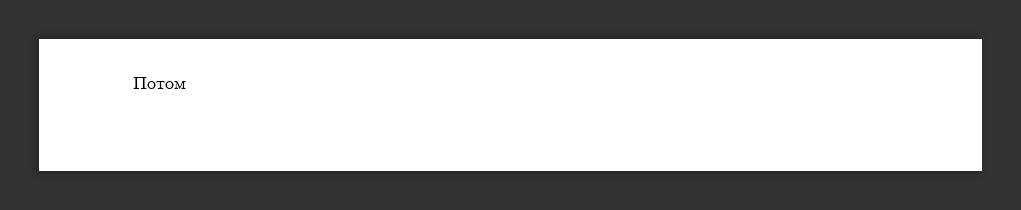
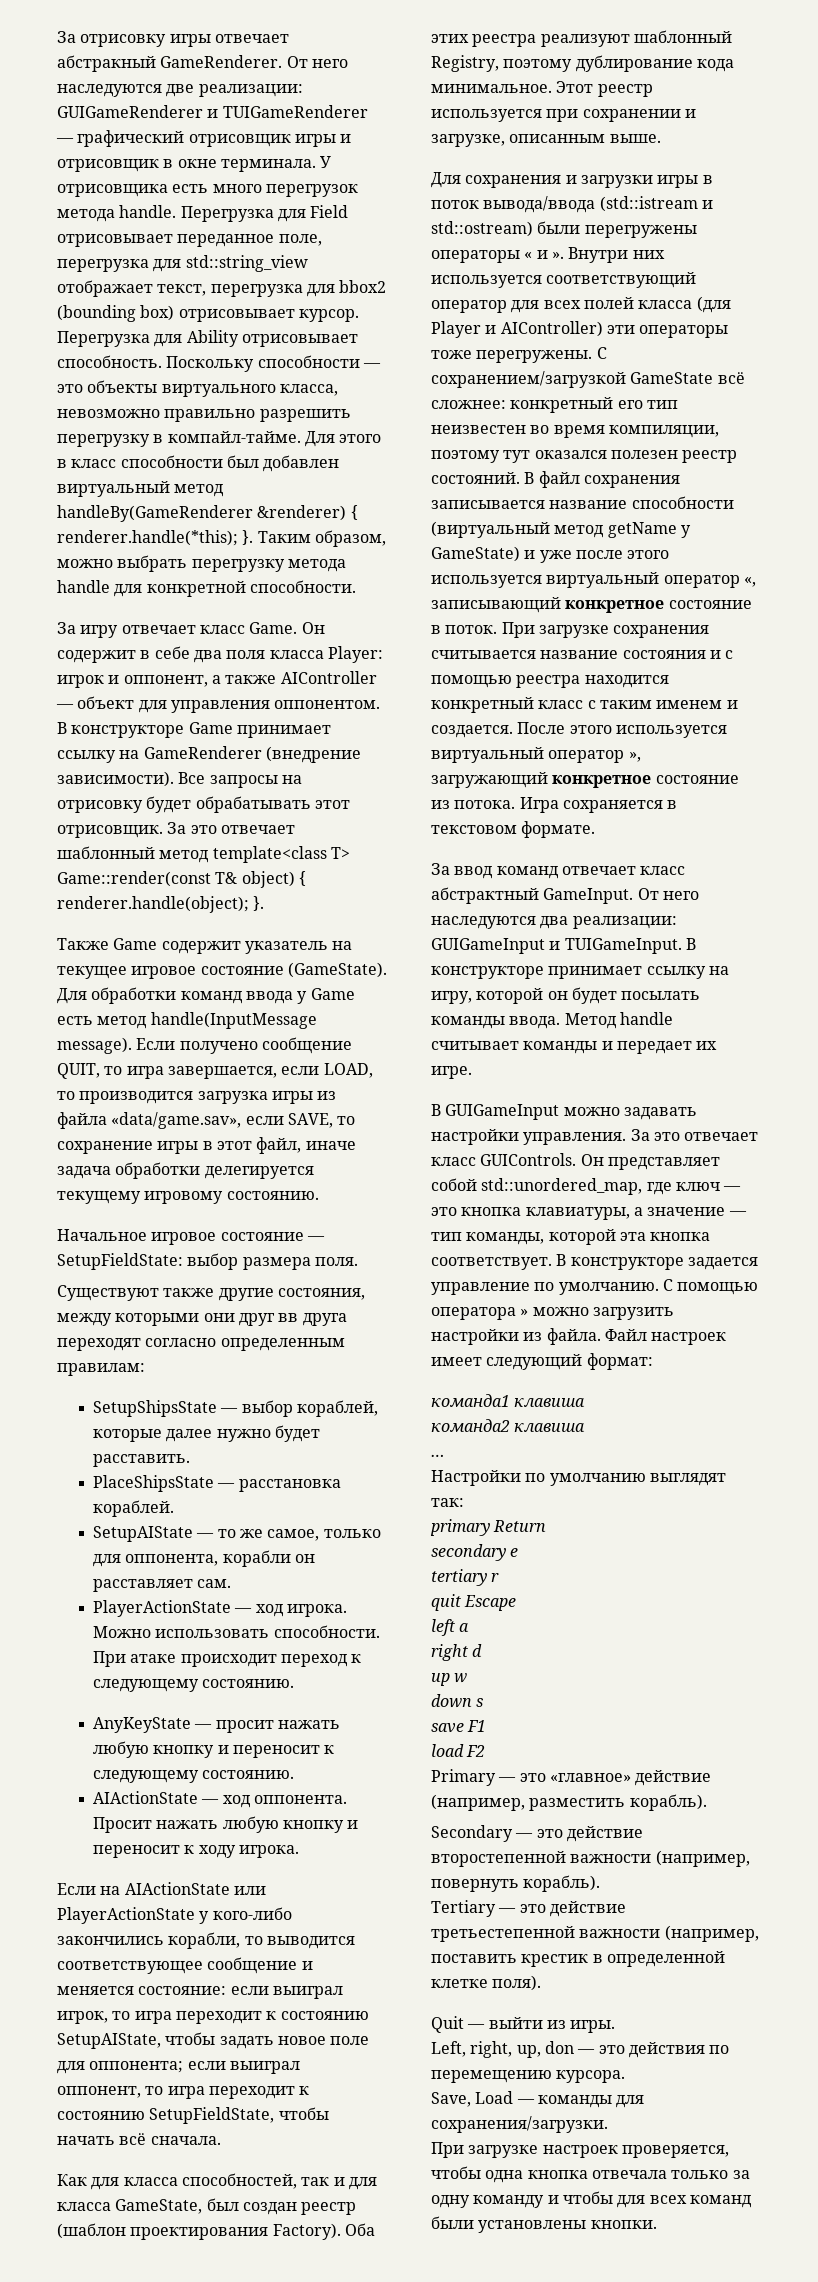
- Потом
+ За отрисовку игры отвечает абстракный GameRenderer. От него наследуются две реализации: GUIGameRenderer и TUIGameRenderer — графический отрисовщик игры и отрисовщик в окне терминала. У отрисовщика есть много перегрузок метода handle. Перегрузка для Field отрисовывает переданное поле, перегрузка для std::string_view отображает текст, перегрузка для bbox2 (bounding box) отрисовывает курсор. Перегрузка для Ability отрисовывает способность. Поскольку способности — это объекты виртуального класса, невозможно правильно разрешить перегрузку в компайл-тайме. Для этого в класс способности был добавлен виртуальный метод handleBy(GameRenderer &renderer) { renderer.handle(*this); }. Таким образом, можно выбрать перегрузку метода handle для конкретной способности.
+ За игру отвечает класс Game. Он содержит в себе два поля класса Player: игрок и оппонент, а также AIController — объект для управления оппонентом. В конструкторе Game принимает ссылку на GameRenderer (внедрение зависимости). Все запросы на отрисовку будет обрабатывать этот отрисовщик. За это отвечает шаблонный метод template<class T> Game::render(const T& object) { renderer.handle(object); }.
+ Также Game содержит указатель на текущее игровое состояние (GameState). Для обработки команд ввода у Game есть метод handle(InputMessage message). Если получено сообщение QUIT, то игра завершается, если LOAD, то производится загрузка игры из файла «data/game.sav», если SAVE, то сохранение игры в этот файл, иначе задача обработки делегируется текущему игровому состоянию.
+ Начальное игровое состояние — SetupFieldState: выбор размера поля.
+ Существуют также другие состояния, между которыми они друг вв друга переходят согласно определенным правилам:
+ SetupShipsState — выбор кораблей, которые далее нужно будет расставить.
+ PlaceShipsState — расстановка кораблей.
+ SetupAIState — то же самое, только для оппонента, корабли он расставляет сам.
+ PlayerActionState — ход игрока. Можно использовать способности. При атаке происходит переход к следующему состоянию.
+ AnyKeyState — просит нажать любую кнопку и переносит к следующему состоянию.
+ AIActionState — ход оппонента. Просит нажать любую кнопку и переносит к ходу игрока.
+ Если на AIActionState или PlayerActionState у кого-либо закончились корабли, то выводится соответствующее сообщение и меняется состояние: если выиграл игрок, то игра переходит к состоянию SetupAIState, чтобы задать новое поле для оппонента; если выиграл оппонент, то игра переходит к состоянию SetupFieldState, чтобы начать всё сначала.
+ Как для класса способностей, так и для класса GameState, был создан реестр (шаблон проектирования Factory). Оба этих реестра реализуют шаблонный Registry, поэтому дублирование кода минимальное. Этот реестр используется при сохранении и загрузке, описанным выше.
+ Для сохранения и загрузки игры в поток вывода/ввода (std::istream и std::ostream) были перегружены операторы « и ». Внутри них используется соответствующий оператор для всех полей класса (для Player и AIController) эти операторы тоже перегружены. С сохранением/загрузкой GameState всё сложнее: конкретный его тип неизвестен во время компиляции, поэтому тут оказался полезен реестр состояний. В файл сохранения записывается название способности (виртуальный метод getName у GameState) и уже после этого используется виртуальный оператор «, записывающий конкретное состояние в поток. При загрузке сохранения считывается название состояния и с помощью реестра находится конкретный класс с таким именем и создается. После этого используется виртуальный оператор », загружающий конкретное состояние из потока. Игра сохраняется в текстовом формате.
+ За ввод команд отвечает класс абстрактный GameInput. От него наследуются два реализации: GUIGameInput и TUIGameInput. В конструкторе принимает ссылку на игру, которой он будет посылать команды ввода. Метод handle считывает команды и передает их игре.
+ В GUIGameInput можно задавать настройки управления. За это отвечает класс GUIControls. Он представляет собой std::unordered_map, где ключ — это кнопка клавиатуры, а значение — тип команды, которой эта кнопка соответствует. В конструкторе задается управление по умолчанию. С помощью оператора » можно загрузить настройки из файла. Файл настроек имеет следующий формат:
+ команда1 клавиша
+ команда2 клавиша
+ …
+ Настройки по умолчанию выглядят так:
+ primary Return
+ secondary e
+ tertiary r
+ quit Escape
+ left a
+ right d
+ up w
+ down s
+ save F1
+ load F2
+ Primary — это «главное» действие (например, разместить корабль).
+ Secondary — это действие второстепенной важности (например, повернуть корабль).
+ Tertiary — это действие третьестепенной важности (например, поставить крестик в определенной клетке поля).
+ Quit — выйти из игры.
+ Left, right, up, don — это действия по перемещению курсора.
+ Save, Load — команды для сохранения/загрузки.
+ При загрузке настроек проверяется, чтобы одна кнопка отвечала только за одну команду и чтобы для всех команд были установлены кнопки.

